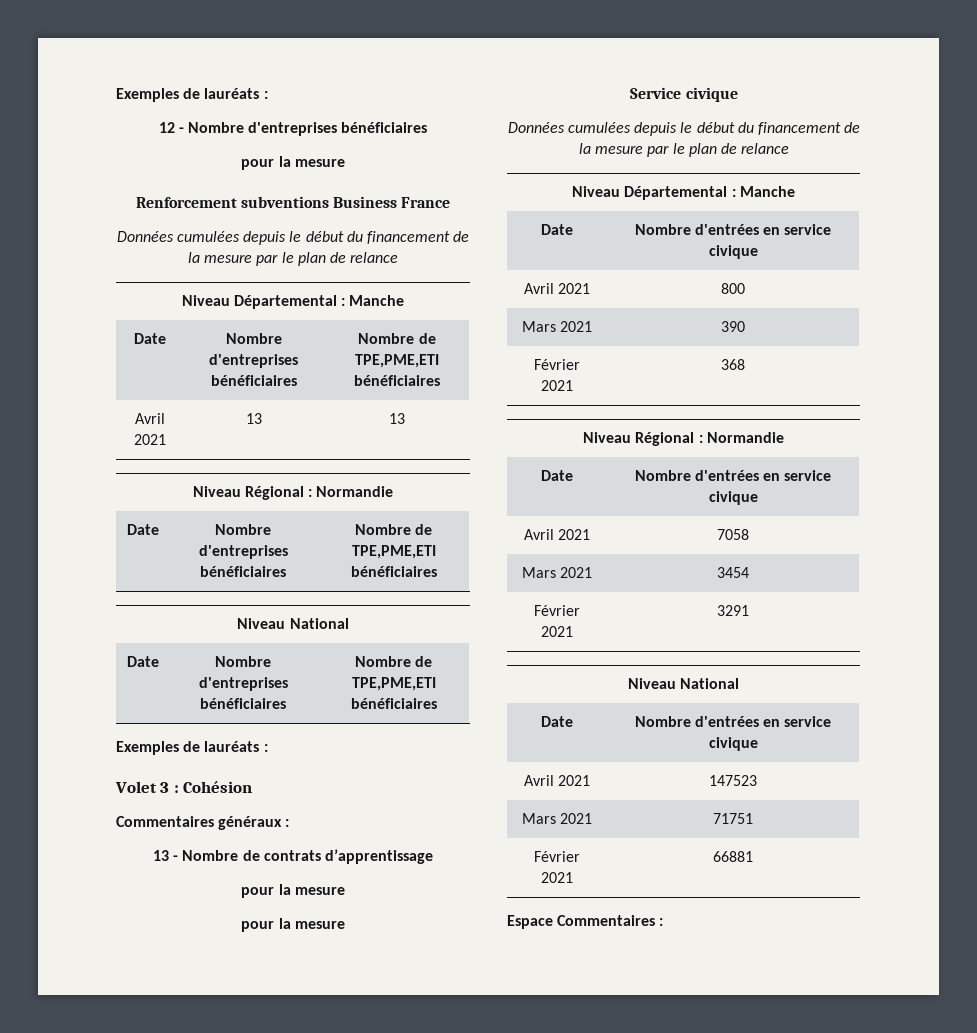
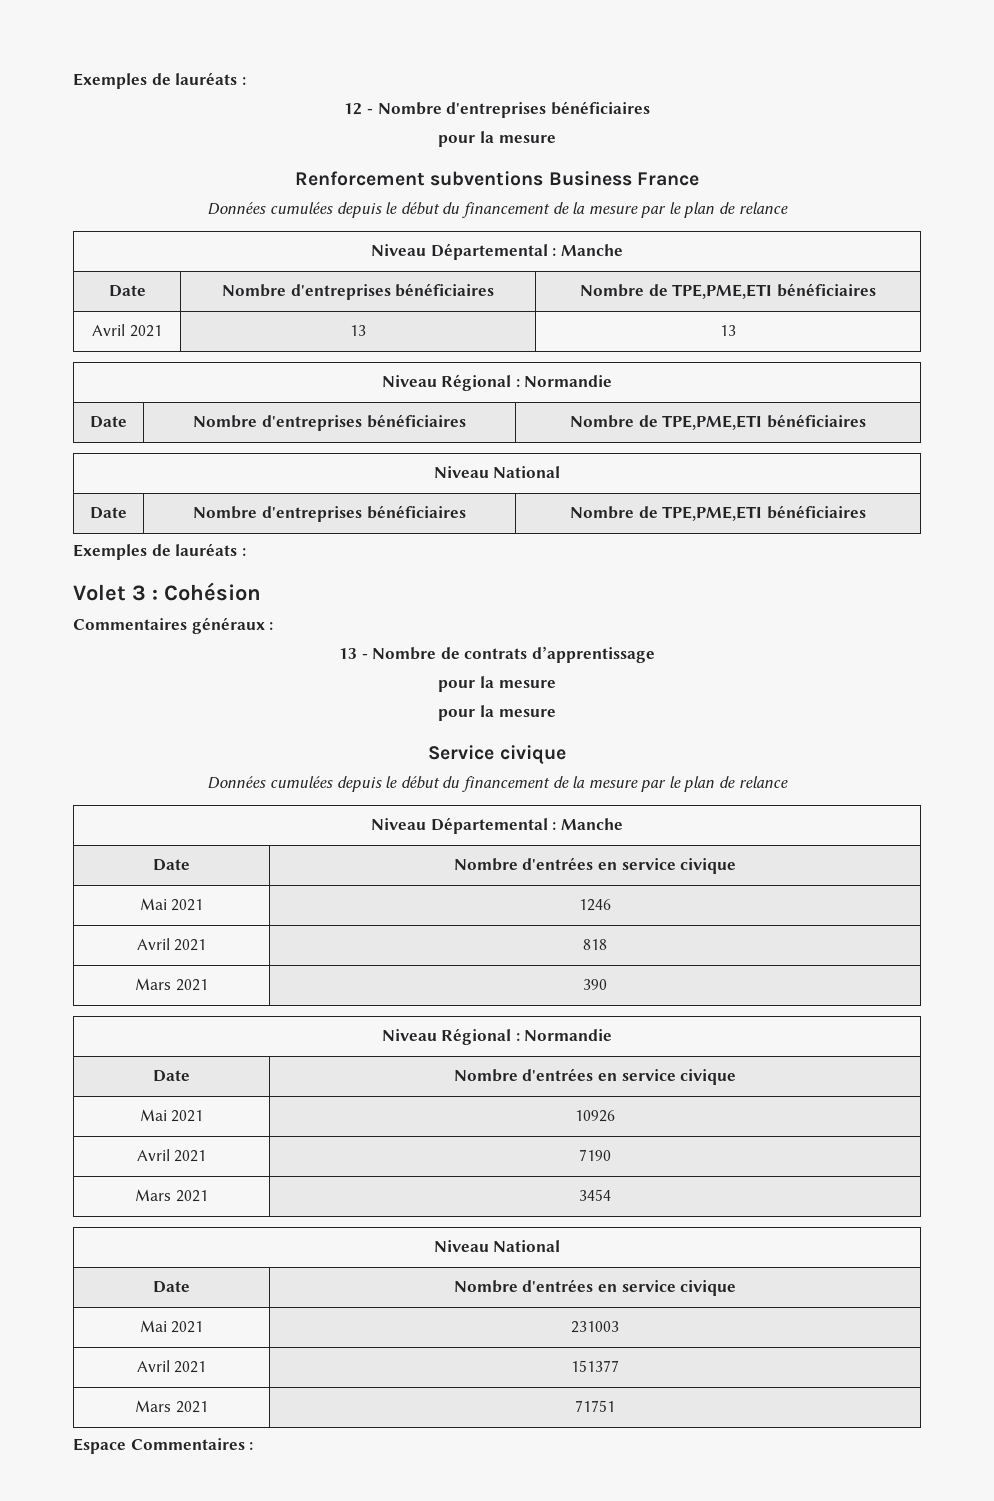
- Avril 2021 | 800
+ Mai 2021 | 1246
+ Avril 2021 | 818
- Février 2021 | 368
- Avril 2021 | 7058
+ Mai 2021 | 10926
+ Avril 2021 | 7190
- Février 2021 | 3291
- Avril 2021 | 147523
+ Mai 2021 | 231003
+ Avril 2021 | 151377
- Février 2021 | 66881

